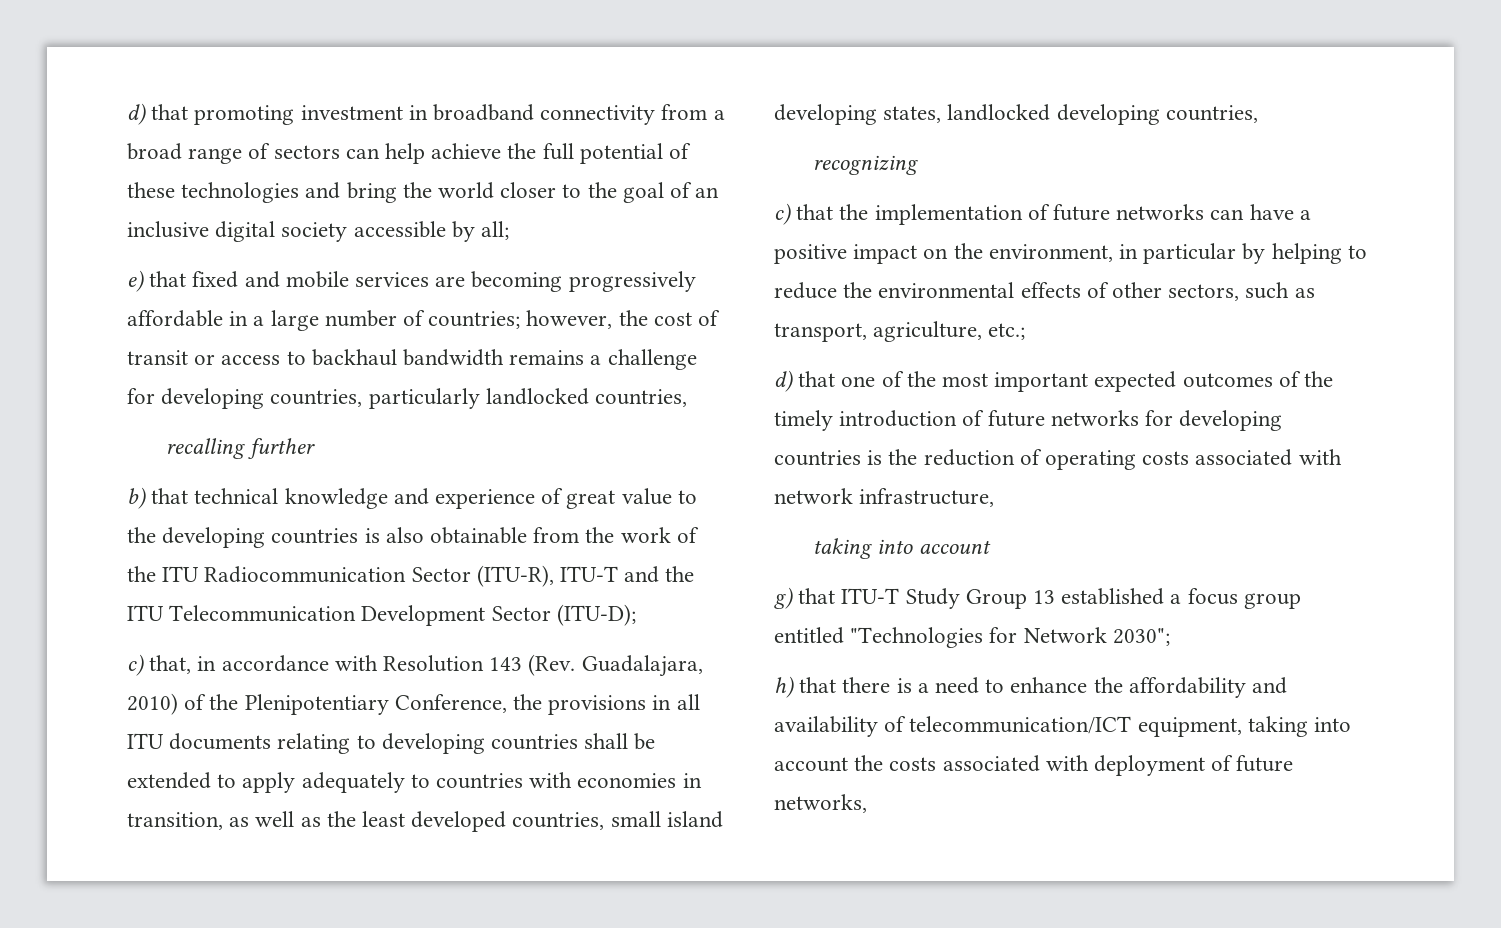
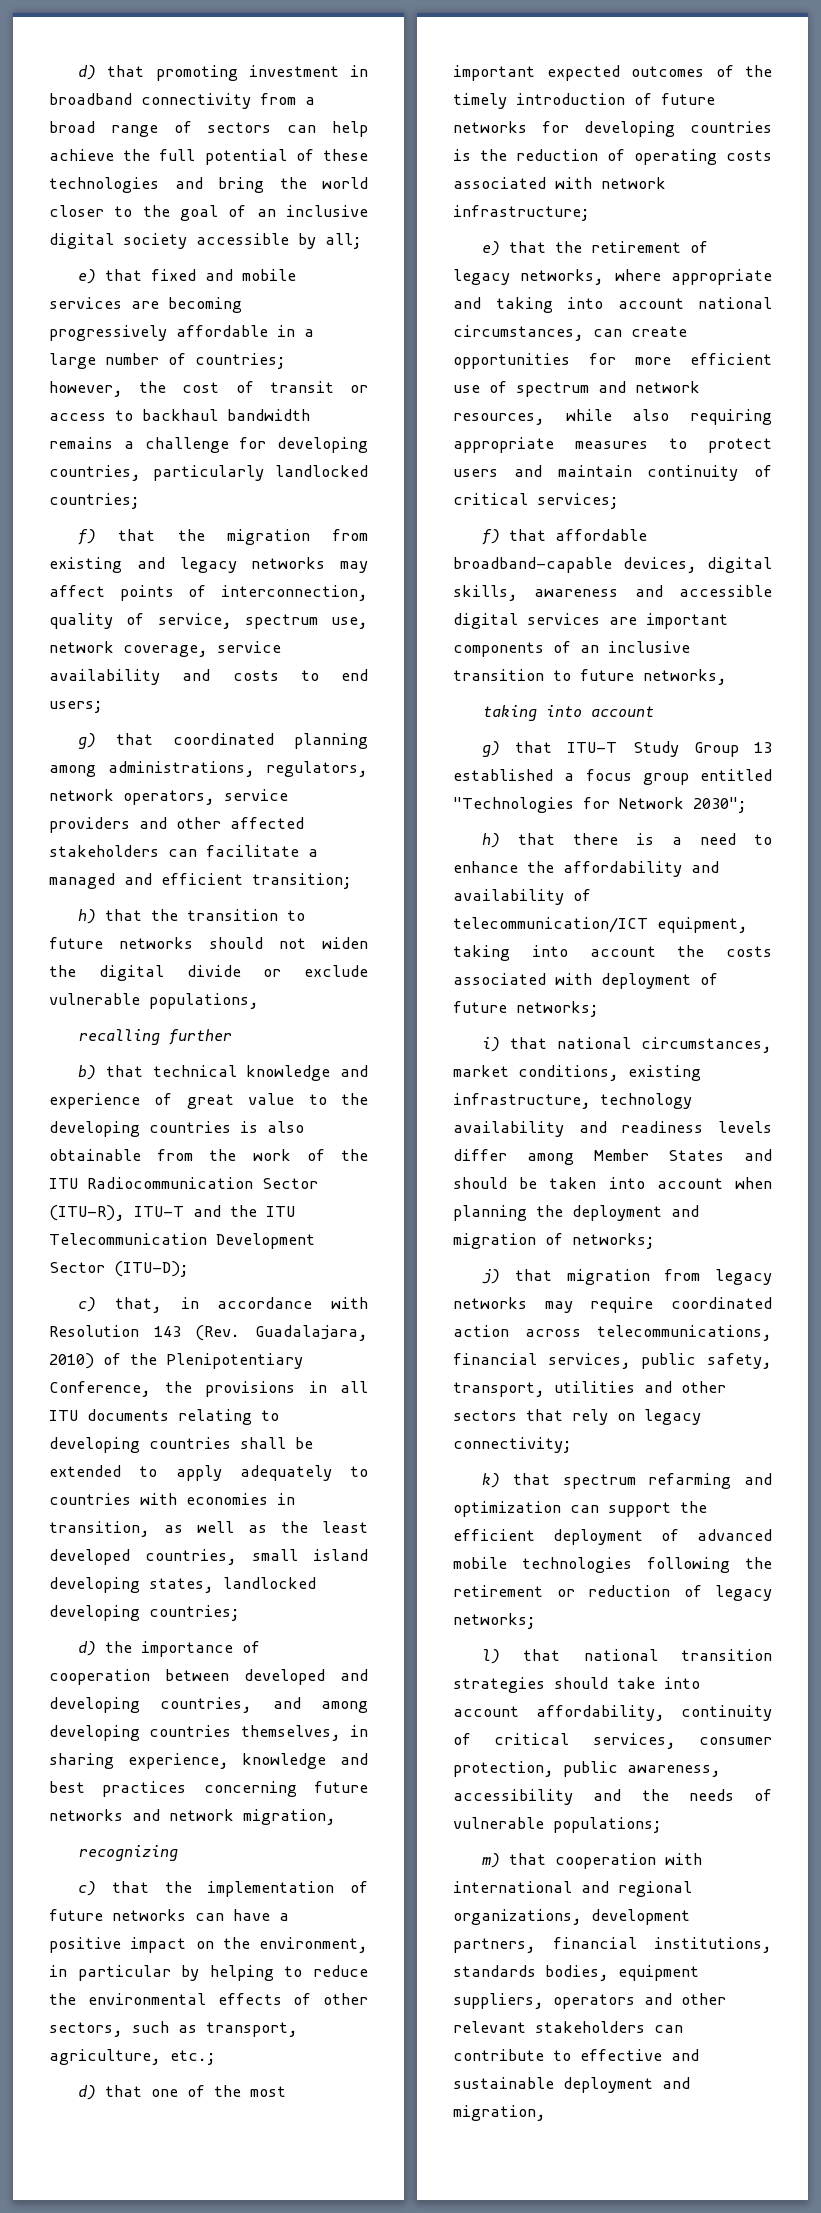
- e) that fixed and mobile services are becoming progressively affordable in a large number of countries; however, the cost of transit or access to backhaul bandwidth remains a challenge for developing countries, particularly landlocked countries,
+ e) that fixed and mobile services are becoming progressively affordable in a large number of countries; however, the cost of transit or access to backhaul bandwidth remains a challenge for developing countries, particularly landlocked countries;
+ f) that the migration from existing and legacy networks may affect points of interconnection, quality of service, spectrum use, network coverage, service availability and costs to end users;
+ g) that coordinated planning among administrations, regulators, network operators, service providers and other affected stakeholders can facilitate a managed and efficient transition;
+ h) that the transition to future networks should not widen the digital divide or exclude vulnerable populations,
- c) that, in accordance with Resolution 143 (Rev. Guadalajara, 2010) of the Plenipotentiary Conference, the provisions in all ITU documents relating to developing countries shall be extended to apply adequately to countries with economies in transition, as well as the least developed countries, small island developing states, landlocked developing countries,
+ c) that, in accordance with Resolution 143 (Rev. Guadalajara, 2010) of the Plenipotentiary Conference, the provisions in all ITU documents relating to developing countries shall be extended to apply adequately to countries with economies in transition, as well as the least developed countries, small island developing states, landlocked developing countries;
+ d) the importance of cooperation between developed and developing countries, and among developing countries themselves, in sharing experience, knowledge and best practices concerning future networks and network migration,
- d) that one of the most important expected outcomes of the timely introduction of future networks for developing countries is the reduction of operating costs associated with network infrastructure,
+ d) that one of the most important expected outcomes of the timely introduction of future networks for developing countries is the reduction of operating costs associated with network infrastructure;
+ e) that the retirement of legacy networks, where appropriate and taking into account national circumstances, can create opportunities for more efficient use of spectrum and network resources, while also requiring appropriate measures to protect users and maintain continuity of critical services;
+ f) that affordable broadband-capable devices, digital skills, awareness and accessible digital services are important components of an inclusive transition to future networks,
- h) that there is a need to enhance the affordability and availability of telecommunication/ICT equipment, taking into account the costs associated with deployment of future networks,
+ h) that there is a need to enhance the affordability and availability of telecommunication/ICT equipment, taking into account the costs associated with deployment of future networks;
+ i) that national circumstances, market conditions, existing infrastructure, technology availability and readiness levels differ among Member States and should be taken into account when planning the deployment and migration of networks;
+ j) that migration from legacy networks may require coordinated action across telecommunications, financial services, public safety, transport, utilities and other sectors that rely on legacy connectivity;
+ k) that spectrum refarming and optimization can support the efficient deployment of advanced mobile technologies following the retirement or reduction of legacy networks;
+ l) that national transition strategies should take into account affordability, continuity of critical services, consumer protection, public awareness, accessibility and the needs of vulnerable populations;
+ m) that cooperation with international and regional organizations, development partners, financial institutions, standards bodies, equipment suppliers, operators and other relevant stakeholders can contribute to effective and sustainable deployment and migration,

